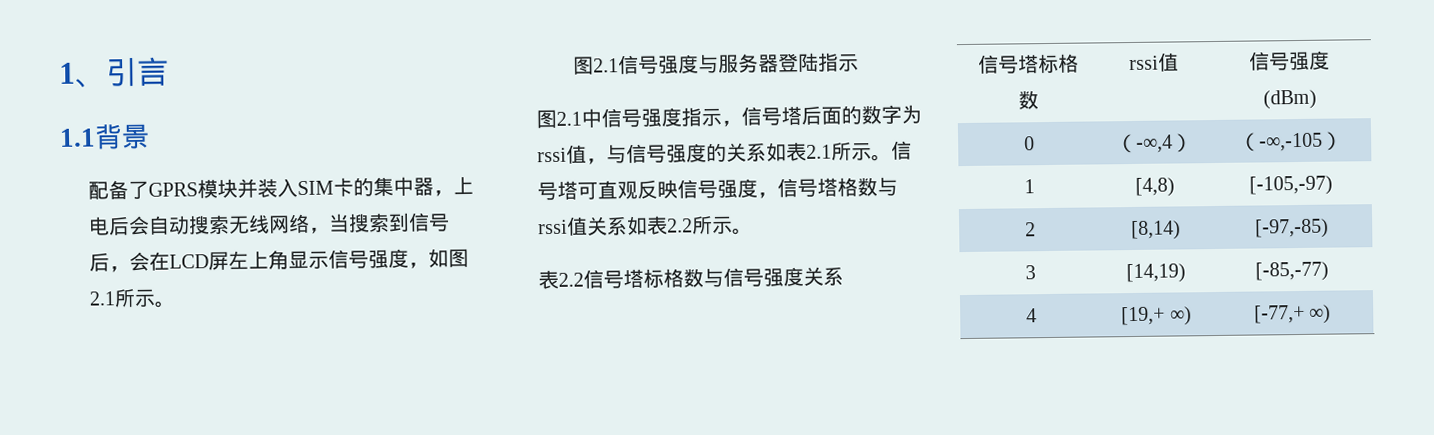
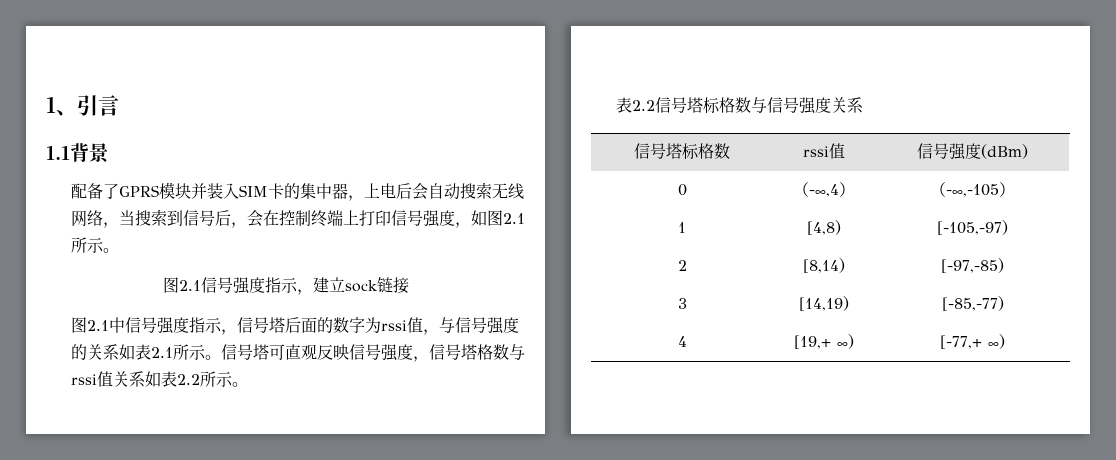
- 配备了GPRS模块并装入SIM卡的集中器，上电后会自动搜索无线网络，当搜索到信号后，会在LCD屏左上角显示信号强度，如图2.1所示。
+ 配备了GPRS模块并装入SIM卡的集中器，上电后会自动搜索无线网络，当搜索到信号后，会在控制终端上打印信号强度，如图2.1所示。
- 图2.1信号强度与服务器登陆指示
+ 图2.1信号强度指示，建立sock链接

